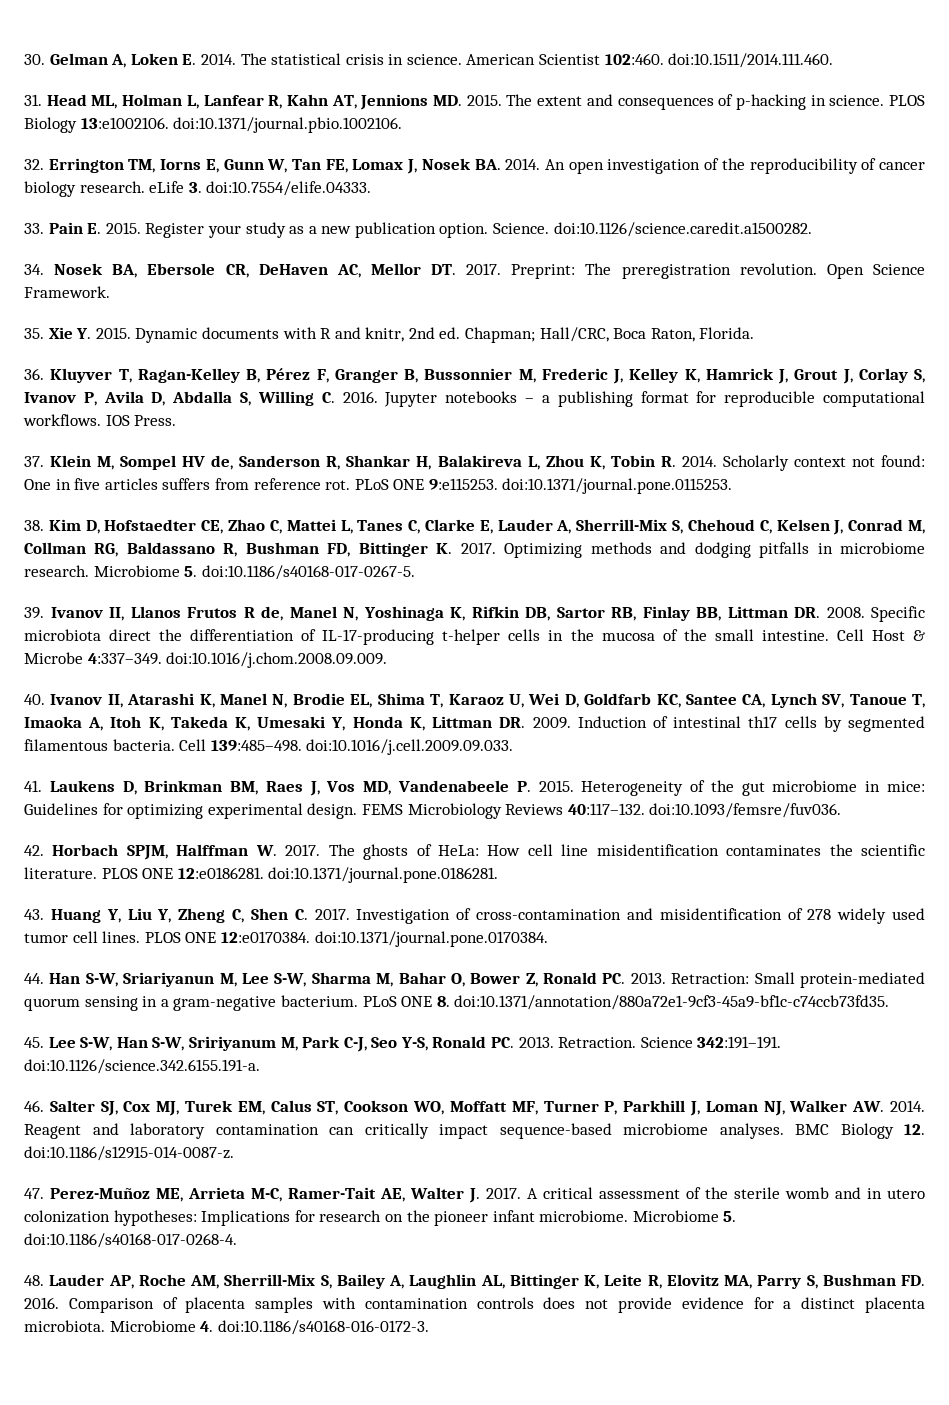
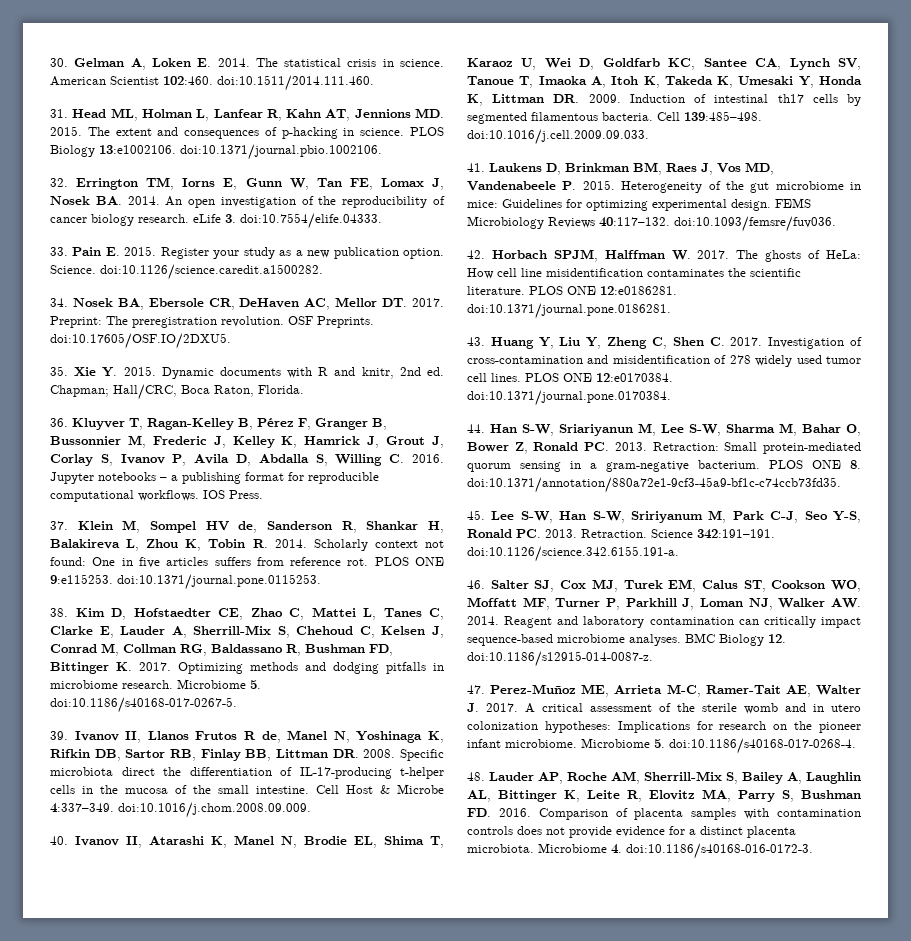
- Open Science Framework.
+ OSF Preprints. doi:10.17605/OSF.IO/2DXU5.
- PLoS ONE 9:e115253. doi:10.1371/journal.pone.0115253.
+ PLOS ONE 9:e115253. doi:10.1371/journal.pone.0115253.
- PLoS ONE 8. doi:10.1371/annotation/880a72e1-9cf3-45a9-bf1c-c74ccb73fd35.
+ PLOS ONE 8. doi:10.1371/annotation/880a72e1-9cf3-45a9-bf1c-c74ccb73fd35.

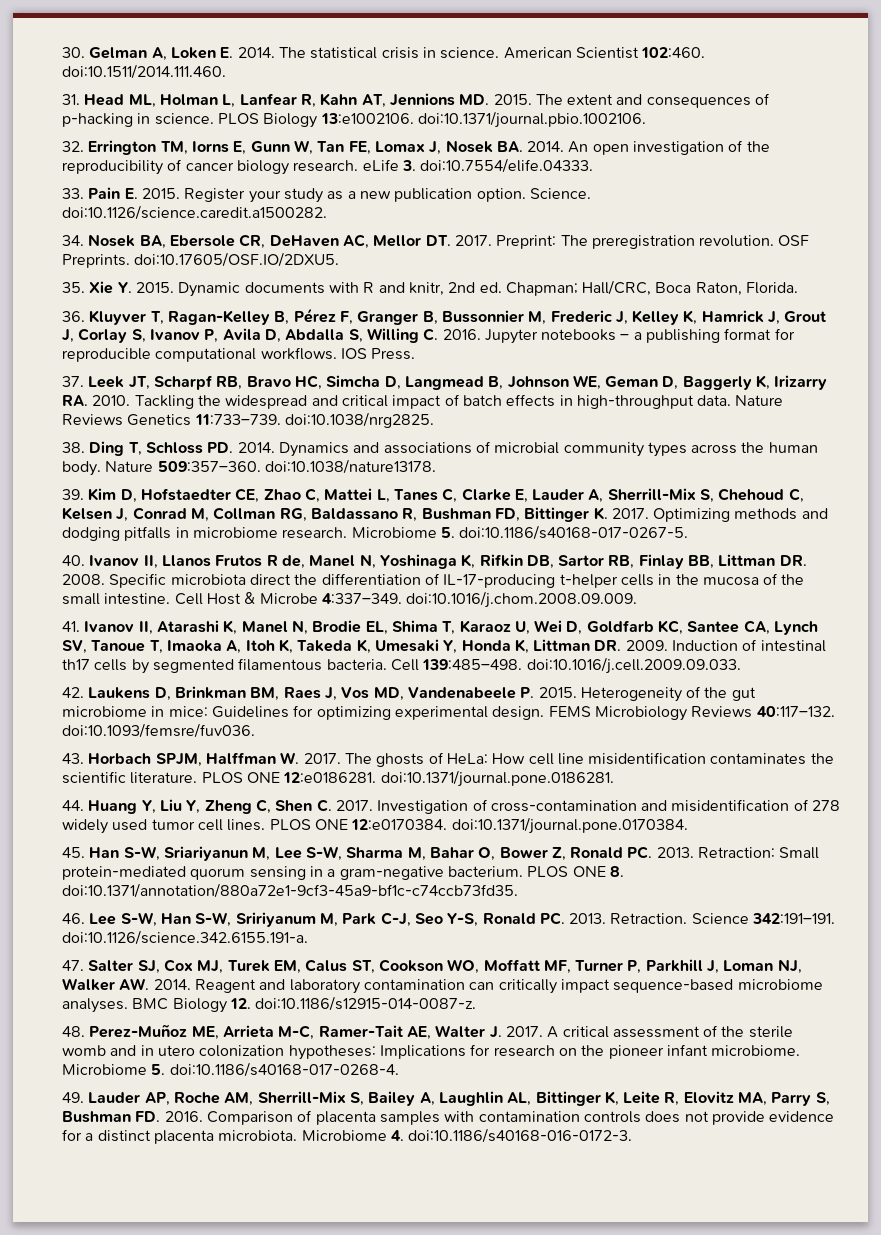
- 37. Klein M, Sompel HV de, Sanderson R, Shankar H, Balakireva L, Zhou K, Tobin R. 2014. Scholarly context not found: One in five articles suffers from reference rot. PLOS ONE 9:e115253. doi:10.1371/journal.pone.0115253.
- 38. Kim D, Hofstaedter CE, Zhao C, Mattei L, Tanes C, Clarke E, Lauder A, Sherrill-Mix S, Chehoud C, Kelsen J, Conrad M, Collman RG, Baldassano R, Bushman FD, Bittinger K. 2017.
+ 37. Leek JT, Scharpf RB, Bravo HC, Simcha D, Langmead B, Johnson WE, Geman D, Baggerly K, Irizarry RA. 2010. Tackling the widespread and critical impact of batch effects in high-throughput data. Nature Reviews Genetics 11:733–739. doi:10.1038/nrg2825.
+ 38. Ding T, Schloss PD. 2014. Dynamics and associations of microbial community types across the human body. Nature 509:357–360. doi:10.1038/nature13178.
+ 39. Kim D, Hofstaedter CE, Zhao C, Mattei L, Tanes C, Clarke E, Lauder A, Sherrill-Mix S, Chehoud C, Kelsen J, Conrad M, Collman RG, Baldassano R, Bushman FD, Bittinger K. 2017.
- 39. Ivanov II, Llanos Frutos R de, Manel N, Yoshinaga K, Rifkin DB, Sartor RB, Finlay BB, Littman DR. 2008.
+ 40. Ivanov II, Llanos Frutos R de, Manel N, Yoshinaga K, Rifkin DB, Sartor RB, Finlay BB, Littman DR. 2008.
- 40. Ivanov II, Atarashi K, Manel N, Brodie EL, Shima T, Karaoz U, Wei D, Goldfarb KC, Santee CA, Lynch SV, Tanoue T, Imaoka A, Itoh K, Takeda K, Umesaki Y, Honda K, Littman DR. 2009.
+ 41. Ivanov II, Atarashi K, Manel N, Brodie EL, Shima T, Karaoz U, Wei D, Goldfarb KC, Santee CA, Lynch SV, Tanoue T, Imaoka A, Itoh K, Takeda K, Umesaki Y, Honda K, Littman DR. 2009.
- 41. Laukens D, Brinkman BM, Raes J, Vos MD, Vandenabeele P. 2015.
+ 42. Laukens D, Brinkman BM, Raes J, Vos MD, Vandenabeele P. 2015.
- 42. Horbach SPJM, Halffman W. 2017.
+ 43. Horbach SPJM, Halffman W. 2017.
- 43. Huang Y, Liu Y, Zheng C, Shen C. 2017.
+ 44. Huang Y, Liu Y, Zheng C, Shen C. 2017.
- 44. Han S-W, Sriariyanun M, Lee S-W, Sharma M, Bahar O, Bower Z, Ronald PC. 2013.
+ 45. Han S-W, Sriariyanun M, Lee S-W, Sharma M, Bahar O, Bower Z, Ronald PC. 2013.
- 45. Lee S-W, Han S-W, Sririyanum M, Park C-J, Seo Y-S, Ronald PC. 2013.
+ 46. Lee S-W, Han S-W, Sririyanum M, Park C-J, Seo Y-S, Ronald PC. 2013.
- 46. Salter SJ, Cox MJ, Turek EM, Calus ST, Cookson WO, Moffatt MF, Turner P, Parkhill J, Loman NJ, Walker AW. 2014.
+ 47. Salter SJ, Cox MJ, Turek EM, Calus ST, Cookson WO, Moffatt MF, Turner P, Parkhill J, Loman NJ, Walker AW. 2014.
- 47. Perez-Muñoz ME, Arrieta M-C, Ramer-Tait AE, Walter J. 2017.
+ 48. Perez-Muñoz ME, Arrieta M-C, Ramer-Tait AE, Walter J. 2017.
- 48. Lauder AP, Roche AM, Sherrill-Mix S, Bailey A, Laughlin AL, Bittinger K, Leite R, Elovitz MA, Parry S, Bushman FD. 2016.
+ 49. Lauder AP, Roche AM, Sherrill-Mix S, Bailey A, Laughlin AL, Bittinger K, Leite R, Elovitz MA, Parry S, Bushman FD. 2016.

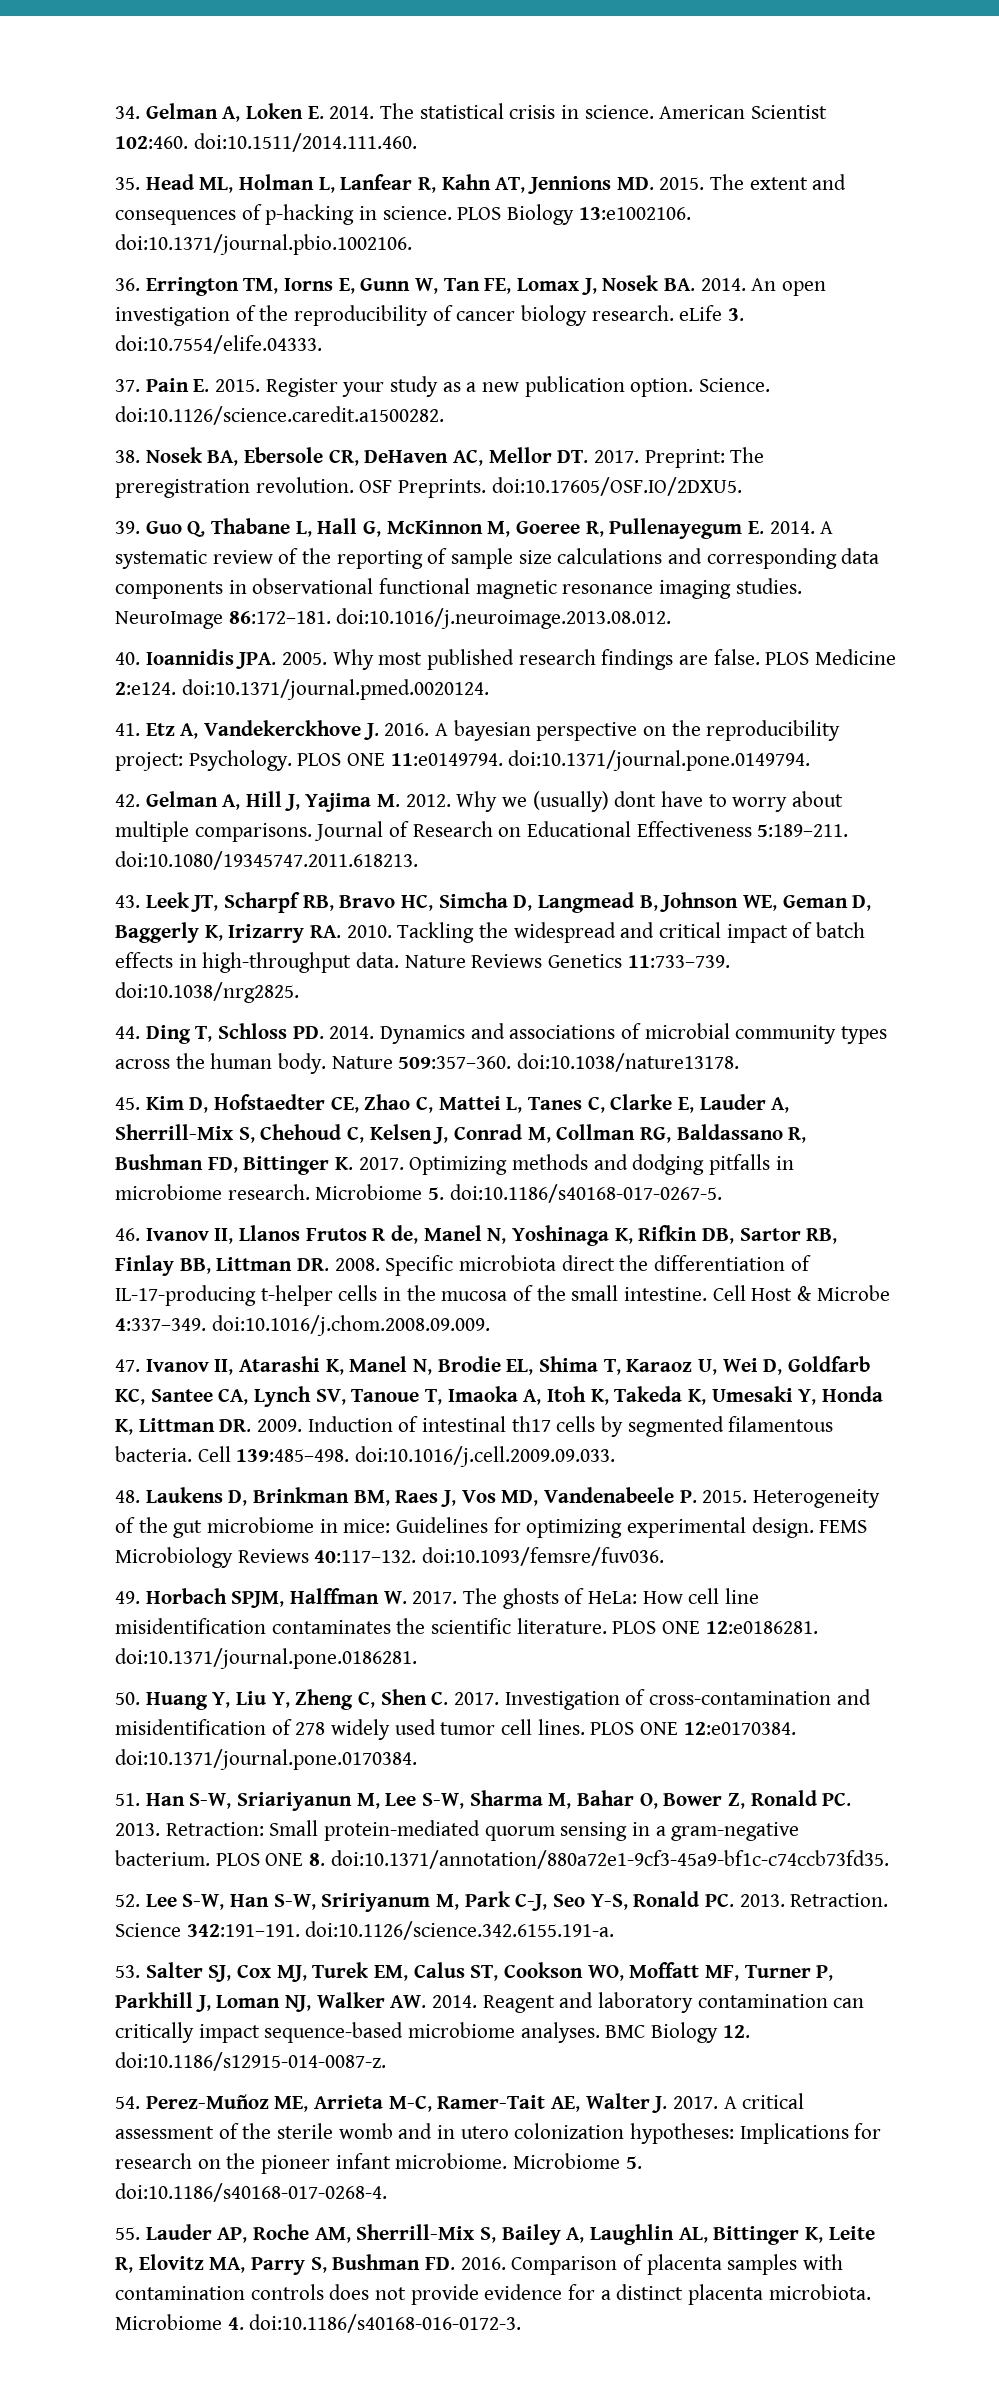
- 30. Gelman A, Loken E. 2014.
+ 34. Gelman A, Loken E. 2014.
- 31. Head ML, Holman L, Lanfear R, Kahn AT, Jennions MD. 2015.
+ 35. Head ML, Holman L, Lanfear R, Kahn AT, Jennions MD. 2015.
- 32. Errington TM, Iorns E, Gunn W, Tan FE, Lomax J, Nosek BA. 2014.
+ 36. Errington TM, Iorns E, Gunn W, Tan FE, Lomax J, Nosek BA. 2014.
- 33. Pain E. 2015.
+ 37. Pain E. 2015.
- 34. Nosek BA, Ebersole CR, DeHaven AC, Mellor DT. 2017.
+ 38. Nosek BA, Ebersole CR, DeHaven AC, Mellor DT. 2017.
- 35. Xie Y. 2015. Dynamic documents with R and knitr, 2nd ed. Chapman; Hall/CRC, Boca Raton, Florida.
- 36. Kluyver T, Ragan-Kelley B, Pérez F, Granger B, Bussonnier M, Frederic J, Kelley K, Hamrick J, Grout J, Corlay S, Ivanov P, Avila D, Abdalla S, Willing C. 2016. Jupyter notebooks – a publishing format for reproducible computational workflows. IOS Press.
- 37. Leek JT, Scharpf RB, Bravo HC, Simcha D, Langmead B, Johnson WE, Geman D, Baggerly K, Irizarry RA. 2010.
+ 39. Guo Q, Thabane L, Hall G, McKinnon M, Goeree R, Pullenayegum E. 2014. A systematic review of the reporting of sample size calculations and corresponding data components in observational functional magnetic resonance imaging studies. NeuroImage 86:172–181. doi:10.1016/j.neuroimage.2013.08.012.
+ 40. Ioannidis JPA. 2005. Why most published research findings are false. PLOS Medicine 2:e124. doi:10.1371/journal.pmed.0020124.
+ 41. Etz A, Vandekerckhove J. 2016. A bayesian perspective on the reproducibility project: Psychology. PLOS ONE 11:e0149794. doi:10.1371/journal.pone.0149794.
+ 42. Gelman A, Hill J, Yajima M. 2012. Why we (usually) dont have to worry about multiple comparisons. Journal of Research on Educational Effectiveness 5:189–211. doi:10.1080/19345747.2011.618213.
+ 43. Leek JT, Scharpf RB, Bravo HC, Simcha D, Langmead B, Johnson WE, Geman D, Baggerly K, Irizarry RA. 2010.
- 38. Ding T, Schloss PD. 2014.
+ 44. Ding T, Schloss PD. 2014.
- 39. Kim D, Hofstaedter CE, Zhao C, Mattei L, Tanes C, Clarke E, Lauder A, Sherrill-Mix S, Chehoud C, Kelsen J, Conrad M, Collman RG, Baldassano R, Bushman FD, Bittinger K. 2017.
+ 45. Kim D, Hofstaedter CE, Zhao C, Mattei L, Tanes C, Clarke E, Lauder A, Sherrill-Mix S, Chehoud C, Kelsen J, Conrad M, Collman RG, Baldassano R, Bushman FD, Bittinger K. 2017.
- 40. Ivanov II, Llanos Frutos R de, Manel N, Yoshinaga K, Rifkin DB, Sartor RB, Finlay BB, Littman DR. 2008.
+ 46. Ivanov II, Llanos Frutos R de, Manel N, Yoshinaga K, Rifkin DB, Sartor RB, Finlay BB, Littman DR. 2008.
- 41. Ivanov II, Atarashi K, Manel N, Brodie EL, Shima T, Karaoz U, Wei D, Goldfarb KC, Santee CA, Lynch SV, Tanoue T, Imaoka A, Itoh K, Takeda K, Umesaki Y, Honda K, Littman DR. 2009.
+ 47. Ivanov II, Atarashi K, Manel N, Brodie EL, Shima T, Karaoz U, Wei D, Goldfarb KC, Santee CA, Lynch SV, Tanoue T, Imaoka A, Itoh K, Takeda K, Umesaki Y, Honda K, Littman DR. 2009.
- 42. Laukens D, Brinkman BM, Raes J, Vos MD, Vandenabeele P. 2015.
+ 48. Laukens D, Brinkman BM, Raes J, Vos MD, Vandenabeele P. 2015.
- 43. Horbach SPJM, Halffman W. 2017.
+ 49. Horbach SPJM, Halffman W. 2017.
- 44. Huang Y, Liu Y, Zheng C, Shen C. 2017.
+ 50. Huang Y, Liu Y, Zheng C, Shen C. 2017.
- 45. Han S-W, Sriariyanun M, Lee S-W, Sharma M, Bahar O, Bower Z, Ronald PC. 2013.
+ 51. Han S-W, Sriariyanun M, Lee S-W, Sharma M, Bahar O, Bower Z, Ronald PC. 2013.
- 46. Lee S-W, Han S-W, Sririyanum M, Park C-J, Seo Y-S, Ronald PC. 2013.
+ 52. Lee S-W, Han S-W, Sririyanum M, Park C-J, Seo Y-S, Ronald PC. 2013.
- 47. Salter SJ, Cox MJ, Turek EM, Calus ST, Cookson WO, Moffatt MF, Turner P, Parkhill J, Loman NJ, Walker AW. 2014.
+ 53. Salter SJ, Cox MJ, Turek EM, Calus ST, Cookson WO, Moffatt MF, Turner P, Parkhill J, Loman NJ, Walker AW. 2014.
- 48. Perez-Muñoz ME, Arrieta M-C, Ramer-Tait AE, Walter J. 2017.
+ 54. Perez-Muñoz ME, Arrieta M-C, Ramer-Tait AE, Walter J. 2017.
- 49. Lauder AP, Roche AM, Sherrill-Mix S, Bailey A, Laughlin AL, Bittinger K, Leite R, Elovitz MA, Parry S, Bushman FD. 2016.
+ 55. Lauder AP, Roche AM, Sherrill-Mix S, Bailey A, Laughlin AL, Bittinger K, Leite R, Elovitz MA, Parry S, Bushman FD. 2016.

